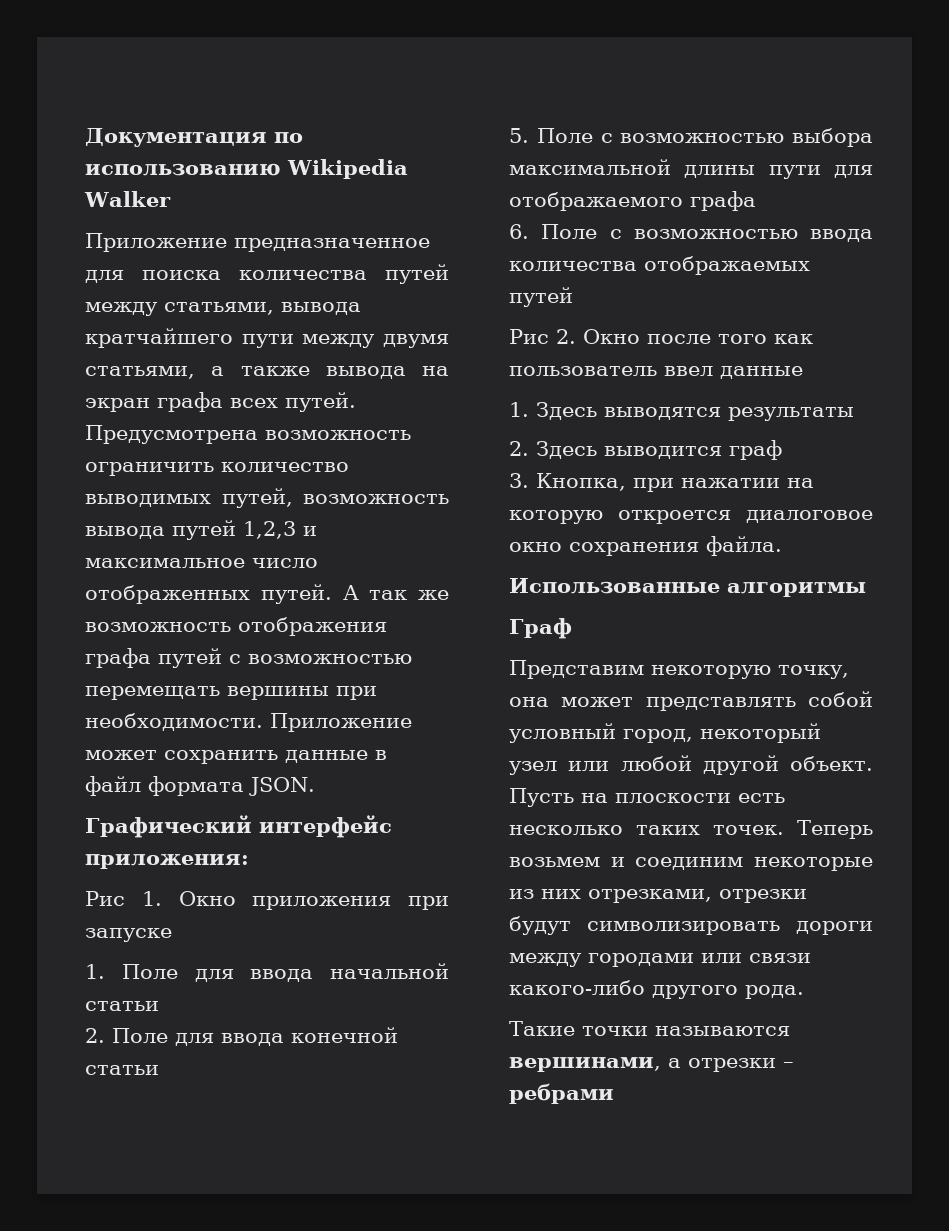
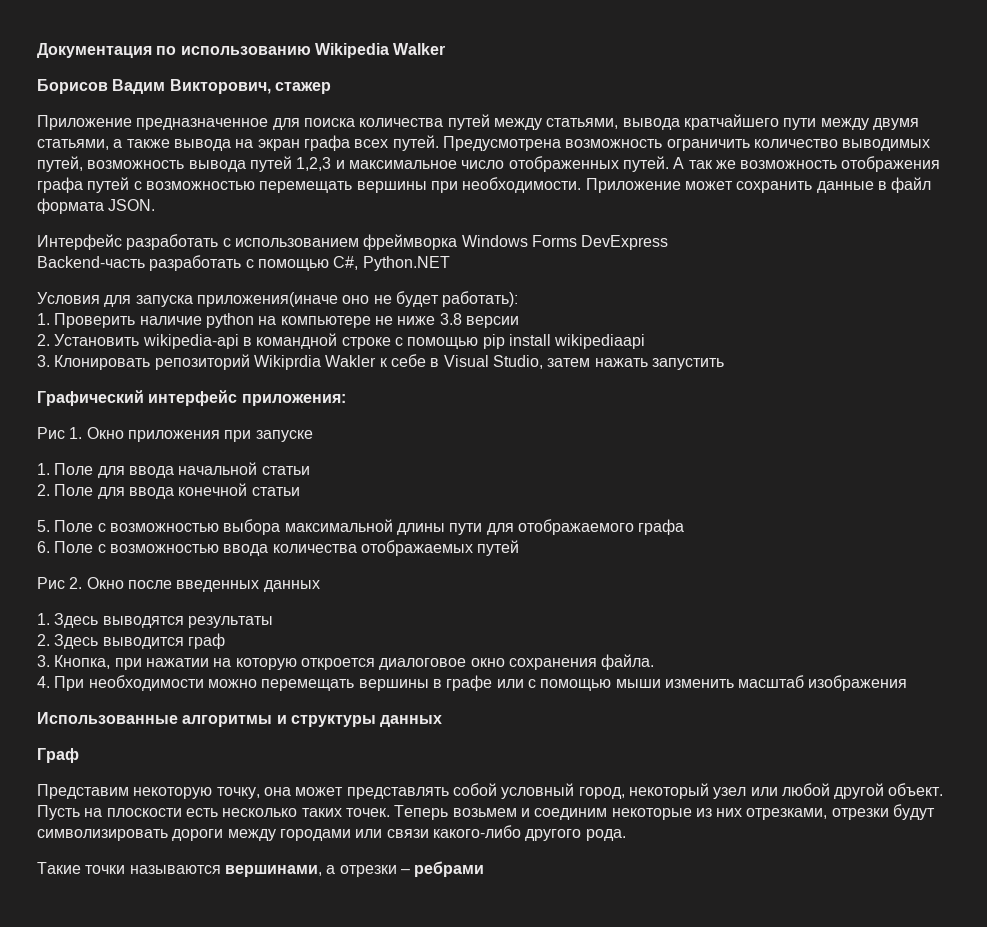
+ Борисов Вадим Викторович, стажер
+ Интерфейс разработать с использованием фреймворка Windows Forms DevExpress
+ Backend-часть разработать с помощью C#, Python.NET
+ Условия для запуска приложения(иначе оно не будет работать):
+ 1. Проверить наличие python на компьютере не ниже 3.8 версии
+ 2. Установить wikipedia-api в командной строке с помощью pip install wikipediaapi
+ 3. Клонировать репозиторий Wikiprdia Wakler к себе в Visual Studio, затем нажать запустить
- Рис 2. Окно после того как пользователь ввел данные
+ Рис 2. Окно после введенных данных
+ 4. При необходимости можно перемещать вершины в графе или с помощью мыши изменить масштаб изображения
- Использованные алгоритмы
+ Использованные алгоритмы и структуры данных

